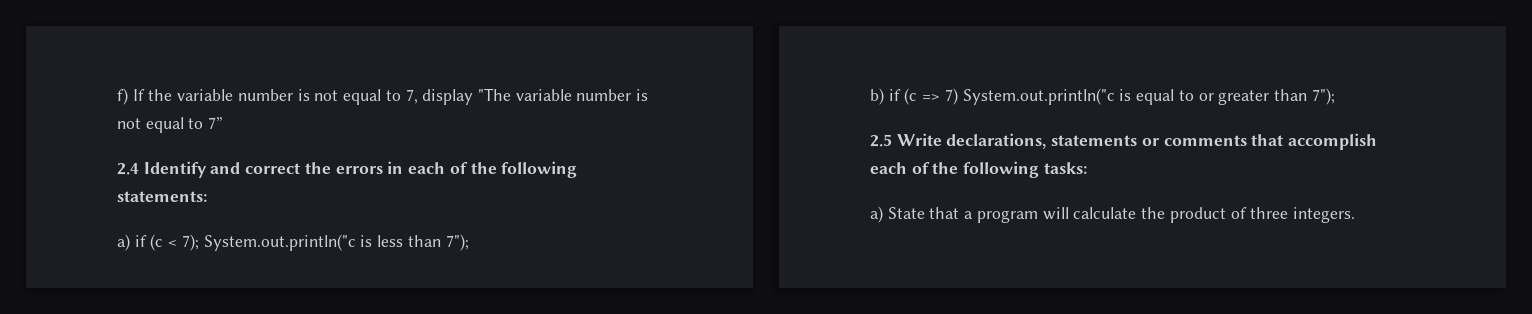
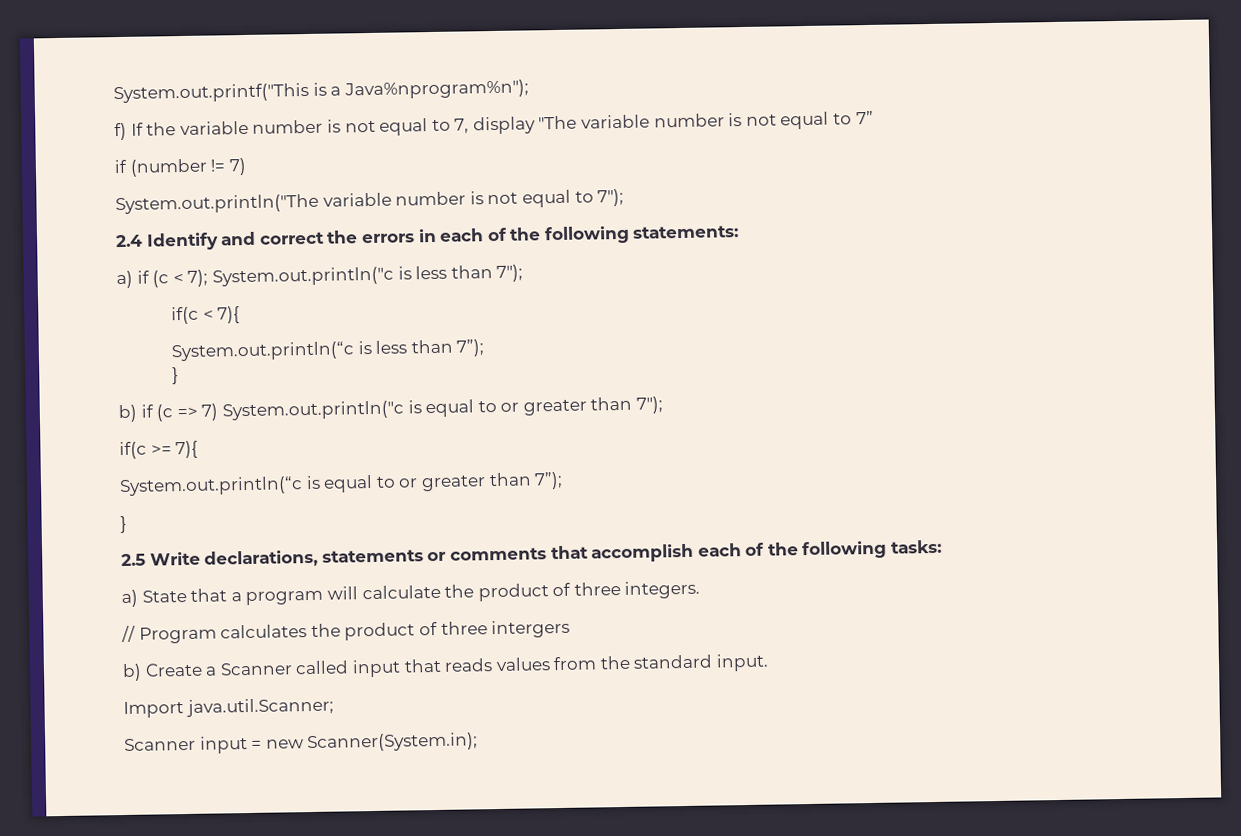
+ System.out.printf("This is a Java%nprogram%n");
+ if (number != 7)
+ System.out.println("The variable number is not equal to 7");
+ if(c < 7){
+ System.out.println(“c is less than 7”);
+ }
+ if(c >= 7){
+ System.out.println(“c is equal to or greater than 7”);
+ }
+ // Program calculates the product of three intergers
+ b) Create a Scanner called input that reads values from the standard input.
+ Import java.util.Scanner;
+ Scanner input = new Scanner(System.in);

